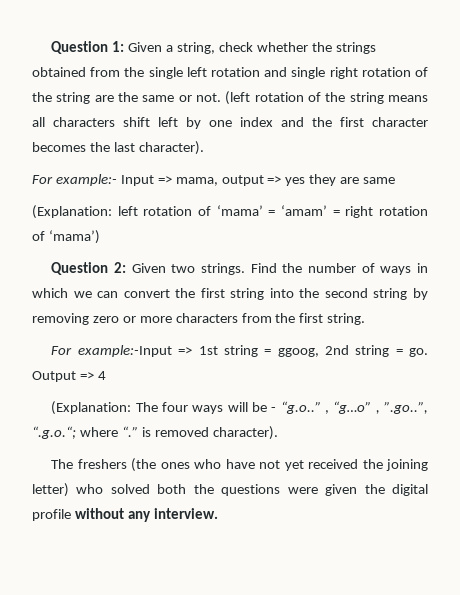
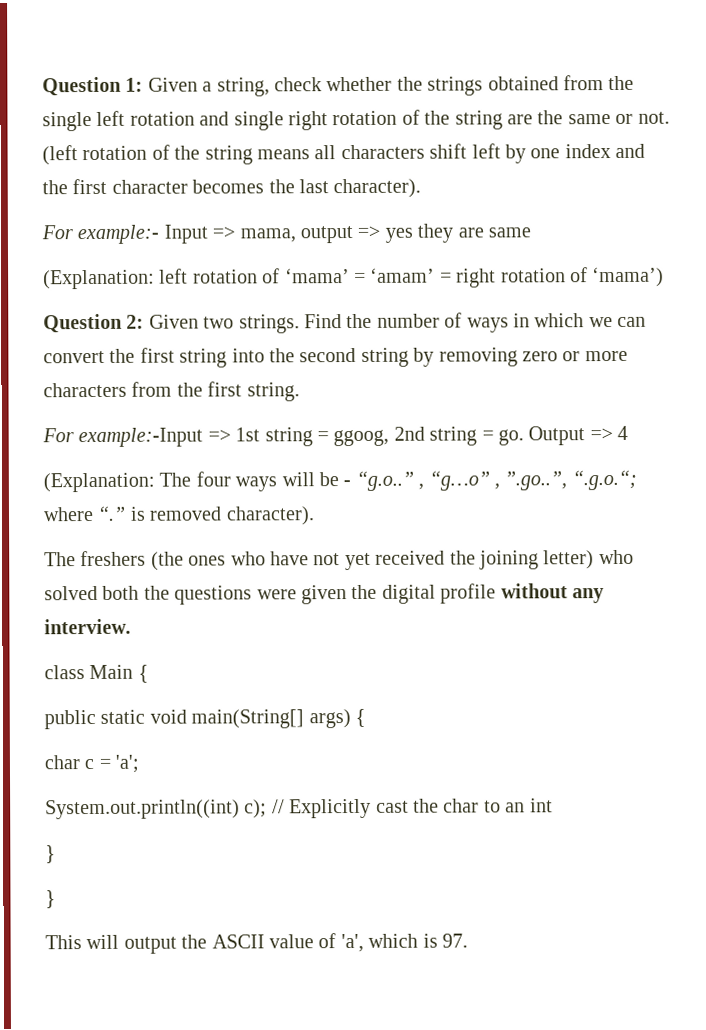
+ class Main {
+ public static void main(String[] args) {
+ char c = 'a';
+ System.out.println((int) c); // Explicitly cast the char to an int
+ }
+ }
+ This will output the ASCII value of 'a', which is 97.

